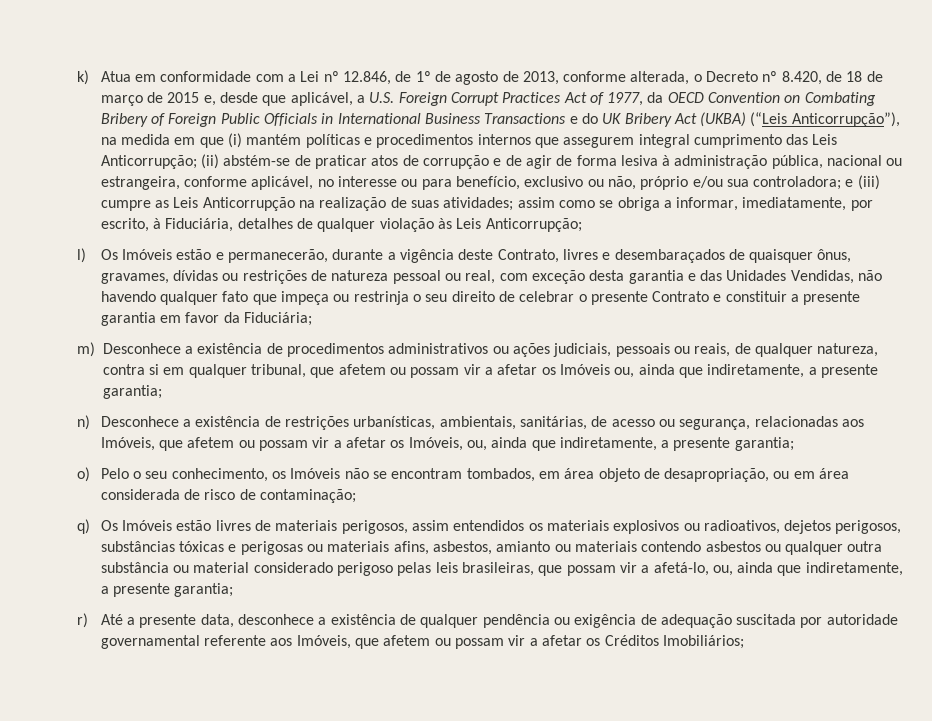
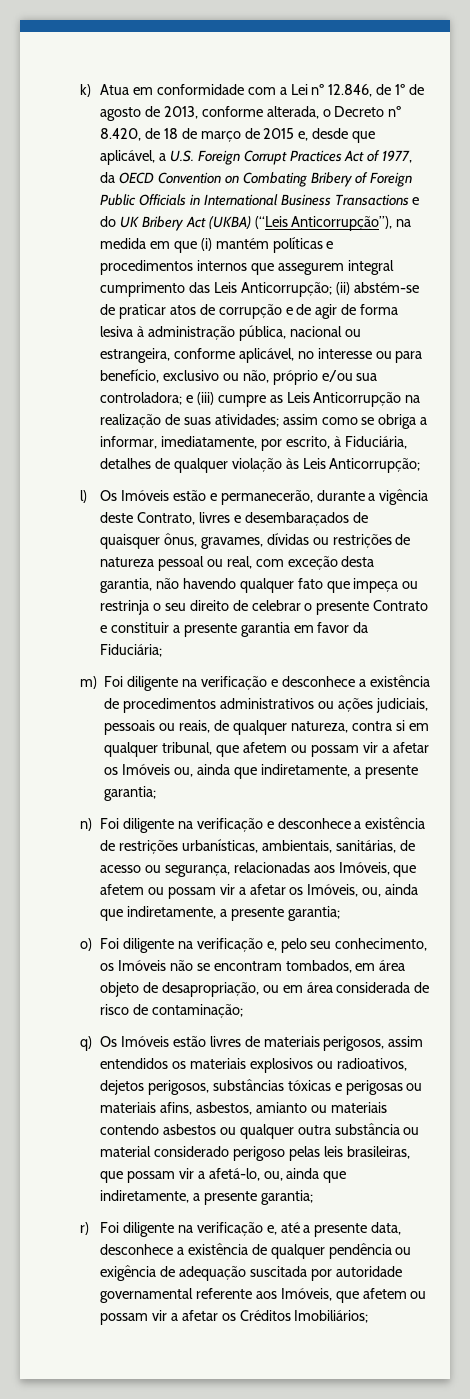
- l) Os Imóveis estão e permanecerão, durante a vigência deste Contrato, livres e desembaraçados de quaisquer ônus, gravames, dívidas ou restrições de natureza pessoal ou real, com exceção desta garantia e das Unidades Vendidas, não havendo qualquer fato que impeça ou restrinja o seu direito de celebrar o presente Contrato e constituir a presente garantia em favor da Fiduciária;
+ l) Os Imóveis estão e permanecerão, durante a vigência deste Contrato, livres e desembaraçados de quaisquer ônus, gravames, dívidas ou restrições de natureza pessoal ou real, com exceção desta garantia, não havendo qualquer fato que impeça ou restrinja o seu direito de celebrar o presente Contrato e constituir a presente garantia em favor da Fiduciária;
- m) Desconhece a existência de procedimentos administrativos ou ações judiciais, pessoais ou reais, de qualquer natureza, contra si em qualquer tribunal, que afetem ou possam vir a afetar os Imóveis ou, ainda que indiretamente, a presente garantia;
+ m) Foi diligente na verificação e desconhece a existência de procedimentos administrativos ou ações judiciais, pessoais ou reais, de qualquer natureza, contra si em qualquer tribunal, que afetem ou possam vir a afetar os Imóveis ou, ainda que indiretamente, a presente garantia;
- n) Desconhece a existência de restrições urbanísticas, ambientais, sanitárias, de acesso ou segurança, relacionadas aos Imóveis, que afetem ou possam vir a afetar os Imóveis, ou, ainda que indiretamente, a presente garantia;
+ n) Foi diligente na verificação e desconhece a existência de restrições urbanísticas, ambientais, sanitárias, de acesso ou segurança, relacionadas aos Imóveis, que afetem ou possam vir a afetar os Imóveis, ou, ainda que indiretamente, a presente garantia;
- o) Pelo o seu conhecimento, os Imóveis não se encontram tombados, em área objeto de desapropriação, ou em área considerada de risco de contaminação;
+ o) Foi diligente na verificação e, pelo seu conhecimento, os Imóveis não se encontram tombados, em área objeto de desapropriação, ou em área considerada de risco de contaminação;
- r) Até a presente data, desconhece a existência de qualquer pendência ou exigência de adequação suscitada por autoridade governamental referente aos Imóveis, que afetem ou possam vir a afetar os Créditos Imobiliários;
+ r) Foi diligente na verificação e, até a presente data, desconhece a existência de qualquer pendência ou exigência de adequação suscitada por autoridade governamental referente aos Imóveis, que afetem ou possam vir a afetar os Créditos Imobiliários;

